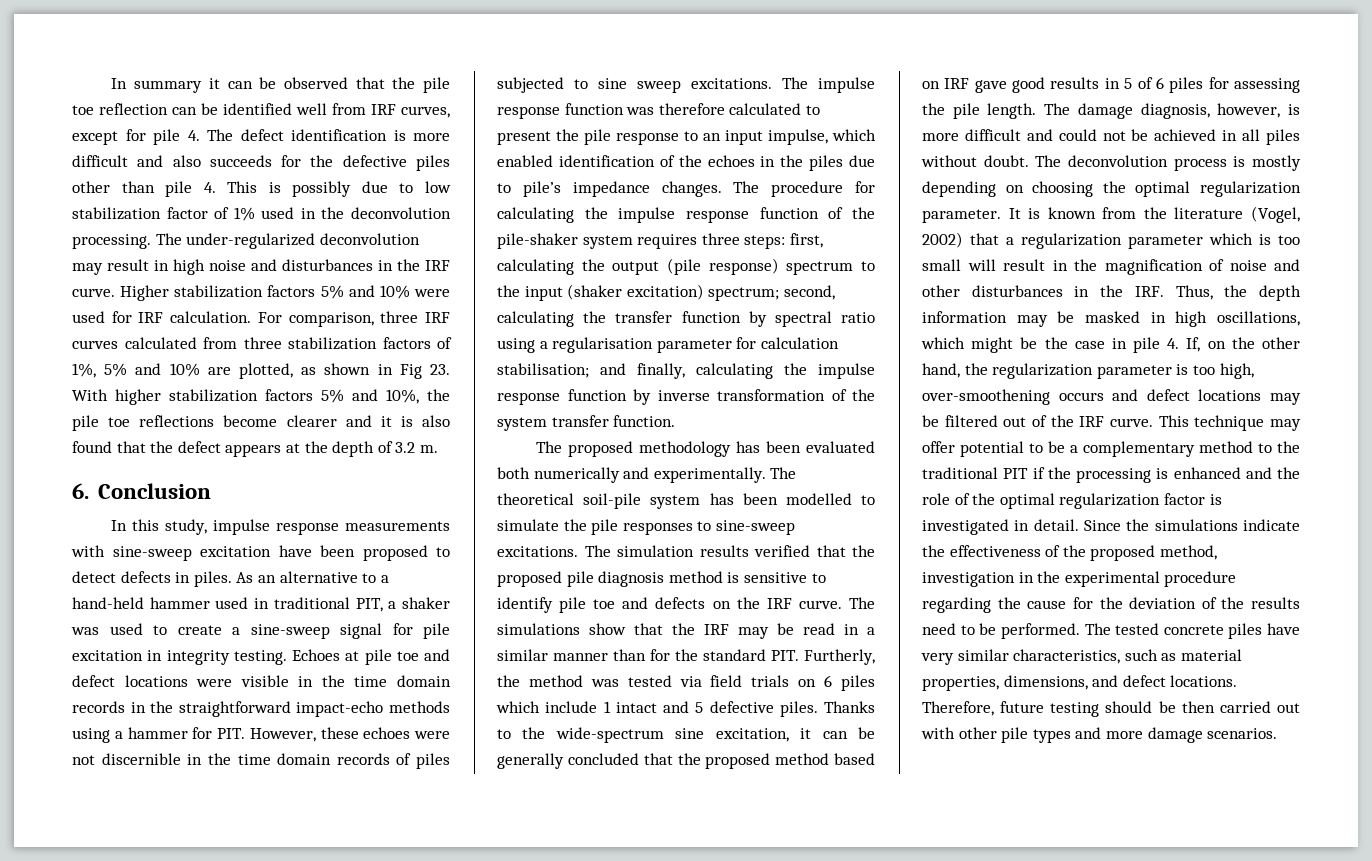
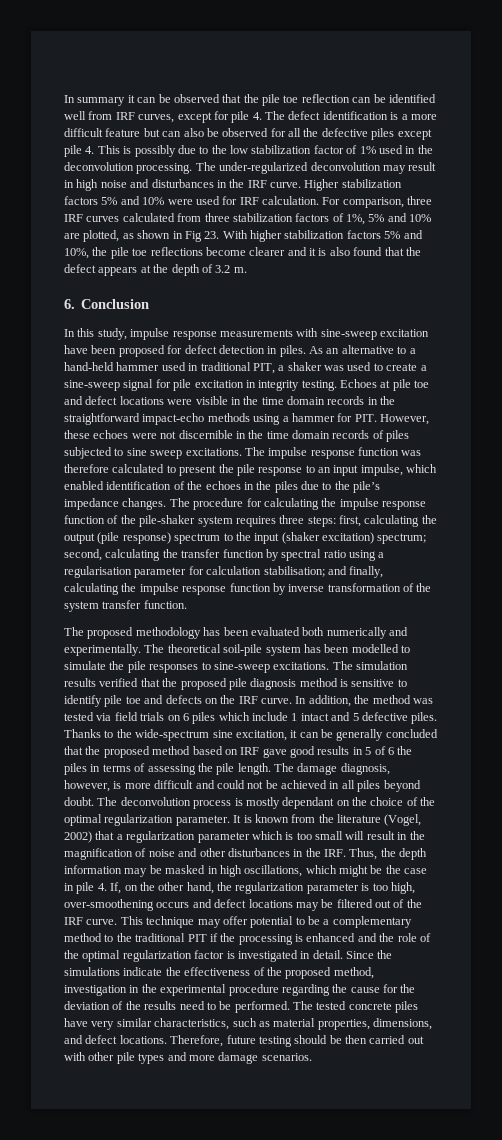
- In summary it can be observed that the pile toe reflection can be identified well from IRF curves, except for pile 4. The defect identification is more difficult and also succeeds for the defective piles other than pile 4. This is possibly due to low stabilization factor of 1% used in the deconvolution processing.
+ In summary it can be observed that the pile toe reflection can be identified well from IRF curves, except for pile 4. The defect identification is a more difficult feature but can also be observed for all the defective piles except pile 4. This is possibly due to the low stabilization factor of 1% used in the deconvolution processing.
- In this study, impulse response measurements with sine-sweep excitation have been proposed to detect defects in piles.
+ In this study, impulse response measurements with sine-sweep excitation have been proposed for defect detection in piles.
- The impulse response function was therefore calculated to present the pile response to an input impulse, which enabled identification of the echoes in the piles due to pile’s impedance changes.
+ The impulse response function was therefore calculated to present the pile response to an input impulse, which enabled identification of the echoes in the piles due to the pile’s impedance changes.
- The simulations show that the IRF may be read in a similar manner than for the standard PIT. Furtherly, the method was tested via field trials on 6 piles which include 1 intact and 5 defective piles.
+ In addition, the method was tested via field trials on 6 piles which include 1 intact and 5 defective piles.
- Thanks to the wide-spectrum sine excitation, it can be generally concluded that the proposed method based on IRF gave good results in 5 of 6 piles for assessing the pile length.
+ Thanks to the wide-spectrum sine excitation, it can be generally concluded that the proposed method based on IRF gave good results in 5 of 6 the piles in terms of assessing the pile length.
- The damage diagnosis, however, is more difficult and could not be achieved in all piles without doubt.
+ The damage diagnosis, however, is more difficult and could not be achieved in all piles beyond doubt.
- The deconvolution process is mostly depending on choosing the optimal regularization parameter.
+ The deconvolution process is mostly dependant on the choice of the optimal regularization parameter.

